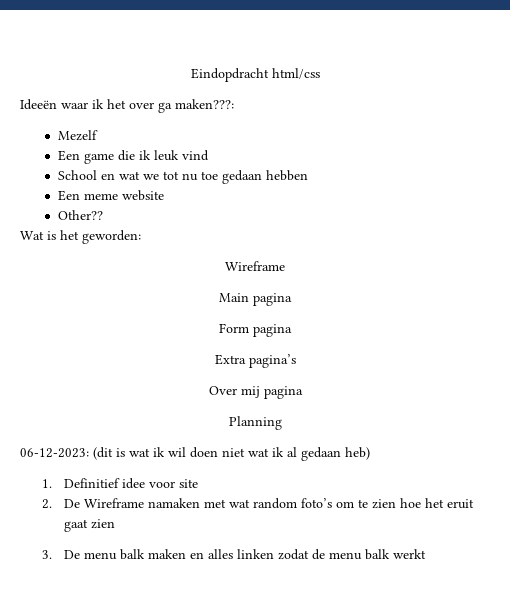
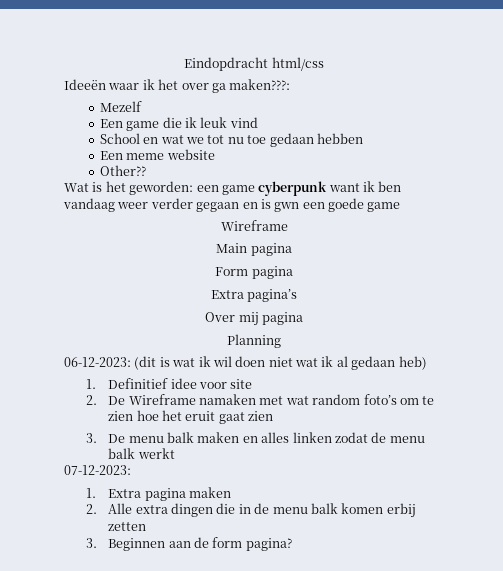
- Wat is het geworden:
+ Wat is het geworden: een game cyberpunk want ik ben vandaag weer verder gegaan en is gwn een goede game
+ 07-12-2023:
+ 1. Extra pagina maken
+ 2. Alle extra dingen die in de menu balk komen erbij zetten
+ 3. Beginnen aan de form pagina?

